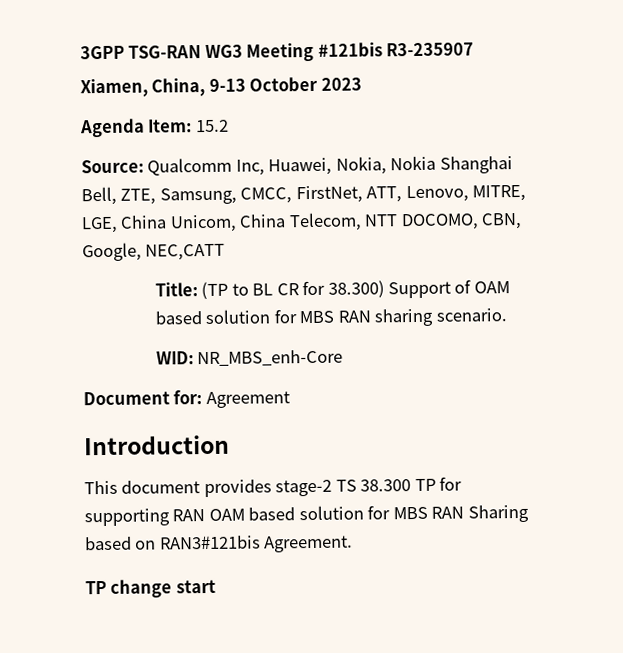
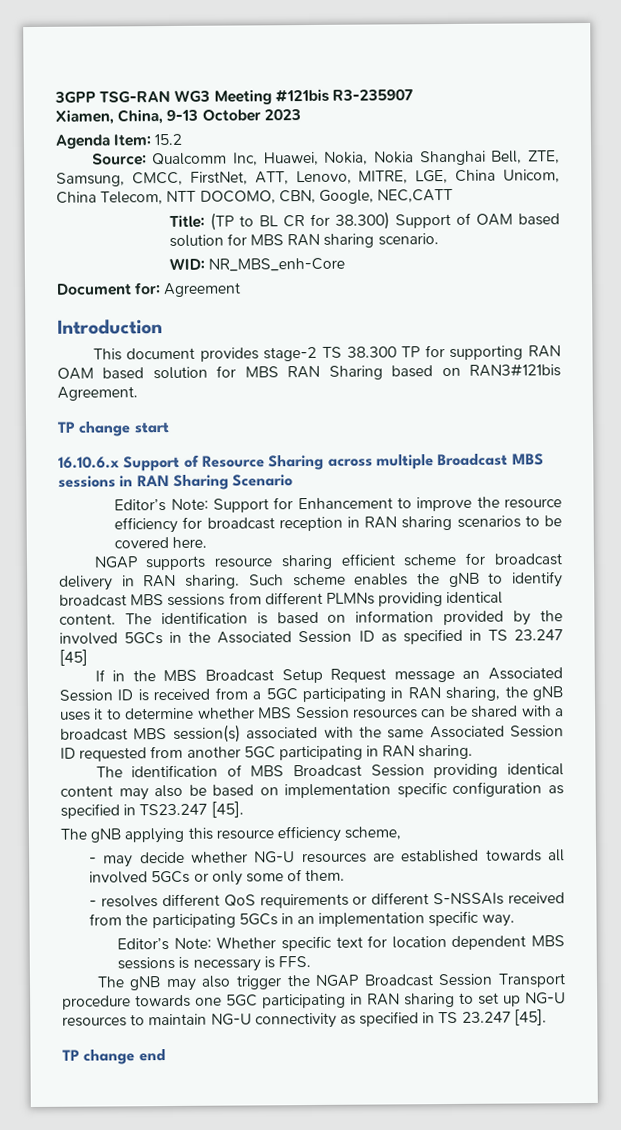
+ 16.10.6.x Support of Resource Sharing across multiple Broadcast MBS sessions in RAN Sharing Scenario
+ Editor’s Note: Support for Enhancement to improve the resource efficiency for broadcast reception in RAN sharing scenarios to be covered here.
+ NGAP supports resource sharing efficient scheme for broadcast delivery in RAN sharing. Such scheme enables the gNB to identify broadcast MBS sessions from different PLMNs providing identical content. The identification is based on information provided by the involved 5GCs in the Associated Session ID as specified in TS 23.247 [45]
+ If in the MBS Broadcast Setup Request message an Associated Session ID is received from a 5GC participating in RAN sharing, the gNB uses it to determine whether MBS Session resources can be shared with a broadcast MBS session(s) associated with the same Associated Session ID requested from another 5GC participating in RAN sharing.
+ The identification of MBS Broadcast Session providing identical content may also be based on implementation specific configuration as specified in TS23.247 [45].
+ The gNB applying this resource efficiency scheme,
+ - may decide whether NG-U resources are established towards all involved 5GCs or only some of them.
+ - resolves different QoS requirements or different S-NSSAIs received from the participating 5GCs in an implementation specific way.
+ Editor’s Note: Whether specific text for location dependent MBS sessions is necessary is FFS.
+ The gNB may also trigger the NGAP Broadcast Session Transport procedure towards one 5GC participating in RAN sharing to set up NG-U resources to maintain NG-U connectivity as specified in TS 23.247 [45].
+ TP change end

